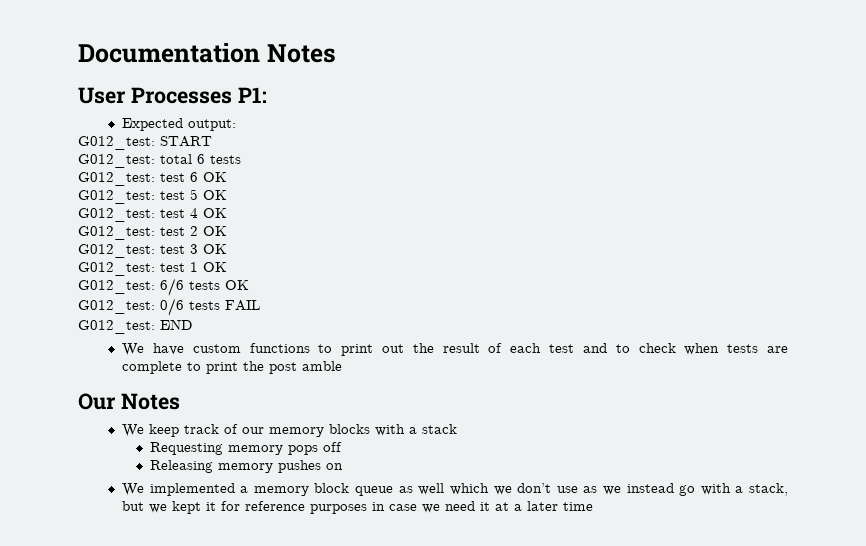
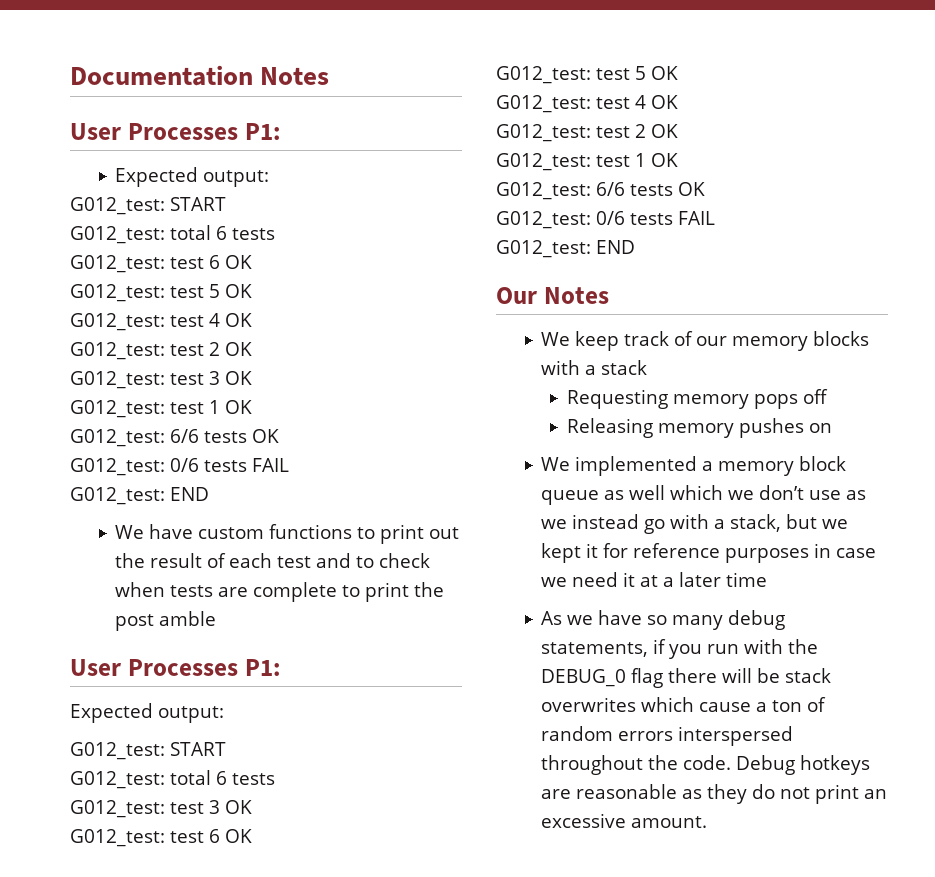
  We have custom functions to print out the result of each test and to check when tests are complete to print the post amble
+ User Processes P1:
+ Expected output:
+ G012_test: START
+ G012_test: total 6 tests
+ G012_test: test 3 OK
+ G012_test: test 6 OK
+ G012_test: test 5 OK
+ G012_test: test 4 OK
+ G012_test: test 2 OK
+ G012_test: test 1 OK
+ G012_test: 6/6 tests OK
+ G012_test: 0/6 tests FAIL
+ G012_test: END
+ As we have so many debug statements, if you run with the DEBUG_0 flag there will be stack overwrites which cause a ton of random errors interspersed throughout the code. Debug hotkeys are reasonable as they do not print an excessive amount.

